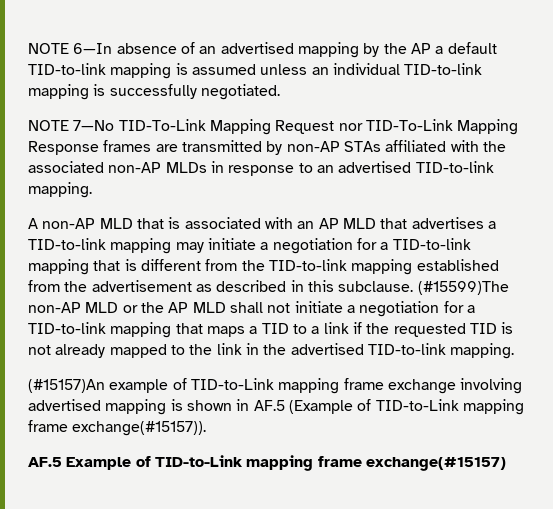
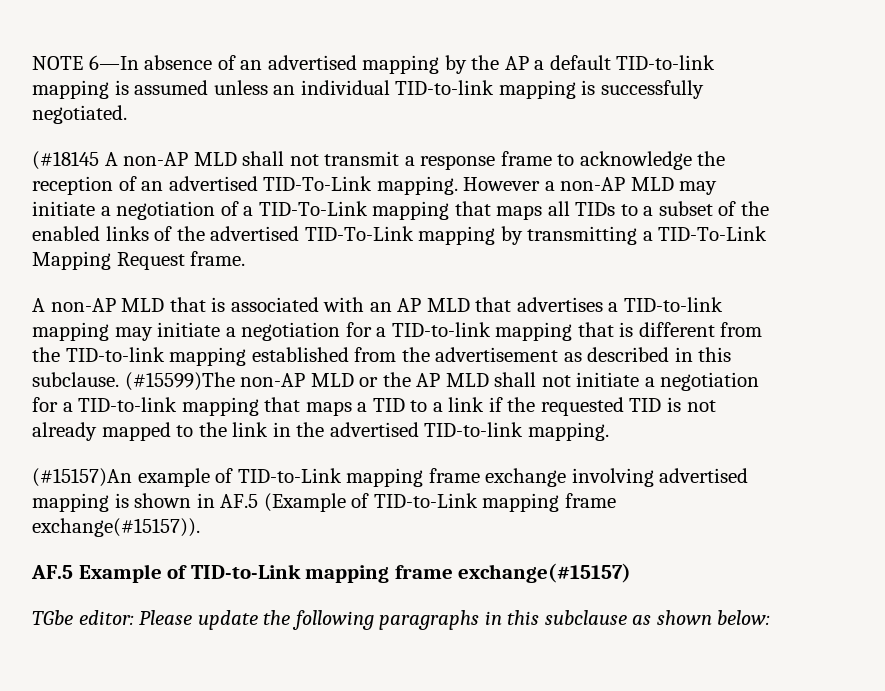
- NOTE 7—No TID-To-Link Mapping Request nor TID-To-Link Mapping Response frames are transmitted by non-AP STAs affiliated with the associated non-AP MLDs in response to an advertised TID-to-link mapping.
+ (#18145 A non-AP MLD shall not transmit a response frame to acknowledge the reception of an advertised TID-To-Link mapping. However a non-AP MLD may initiate a negotiation of a TID-To-Link mapping that maps all TIDs to a subset of the enabled links of the advertised TID-To-Link mapping by transmitting a TID-To-Link Mapping Request frame.
+ TGbe editor: Please update the following paragraphs in this subclause as shown below:

